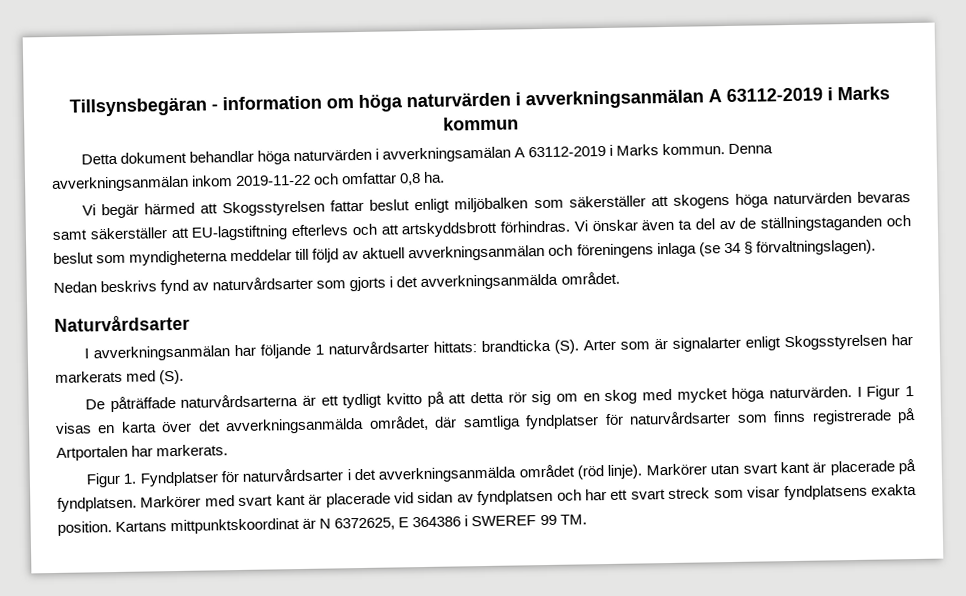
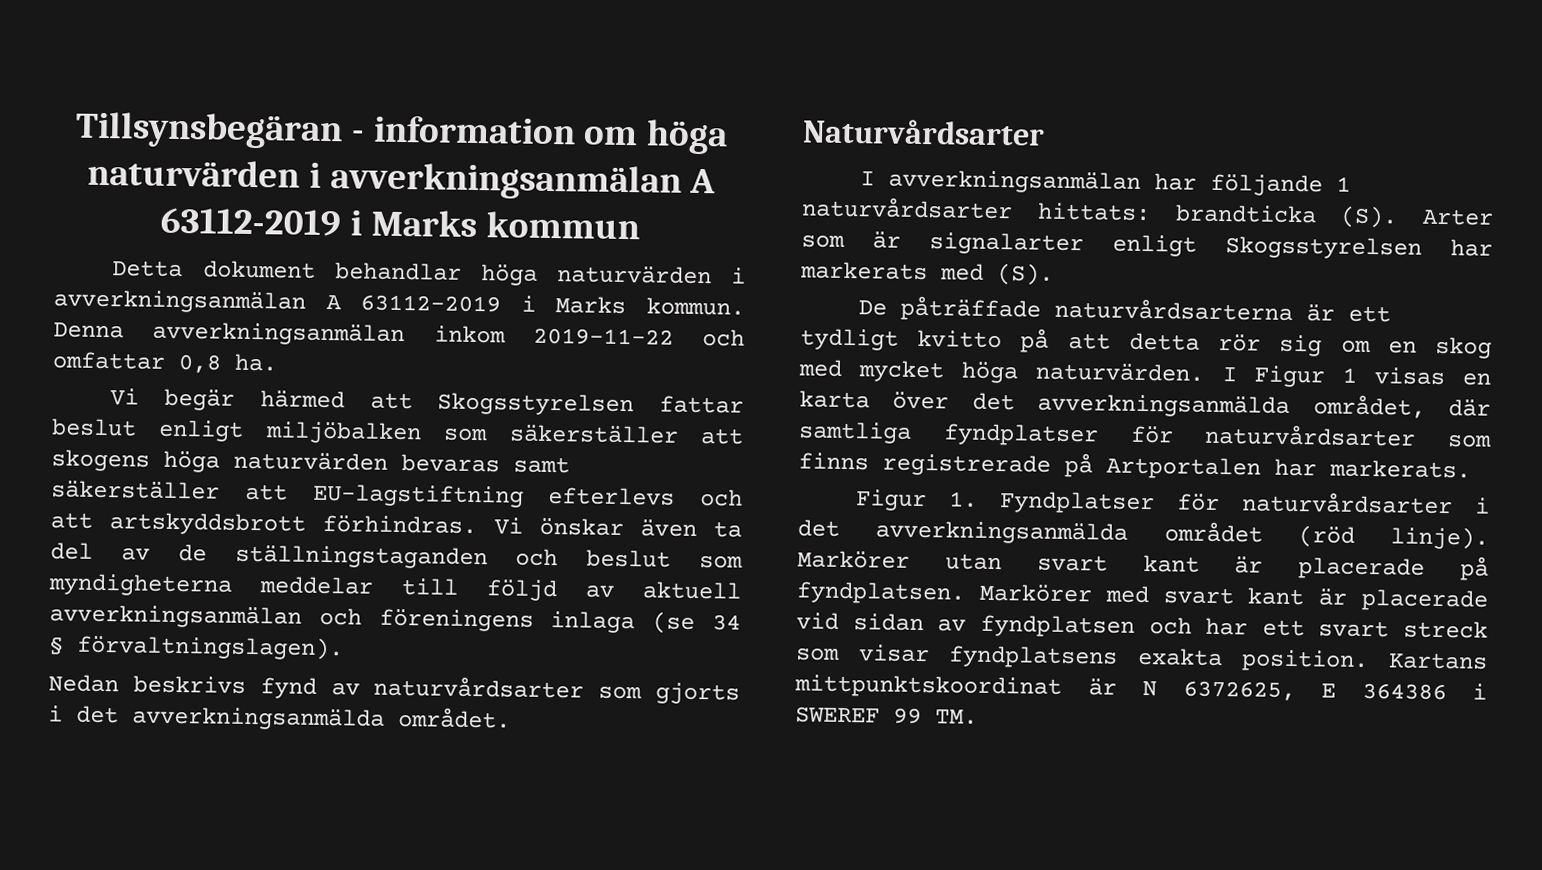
- Detta dokument behandlar höga naturvärden i avverkningsamälan A 63112-2019 i Marks kommun.
+ Detta dokument behandlar höga naturvärden i avverkningsanmälan A 63112-2019 i Marks kommun.

